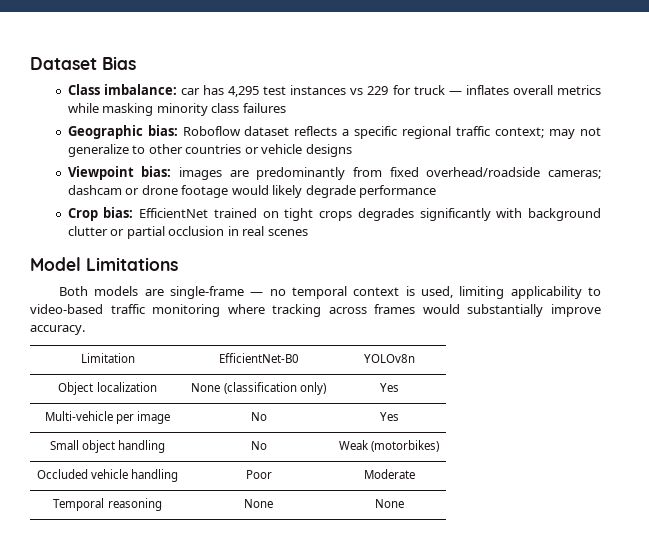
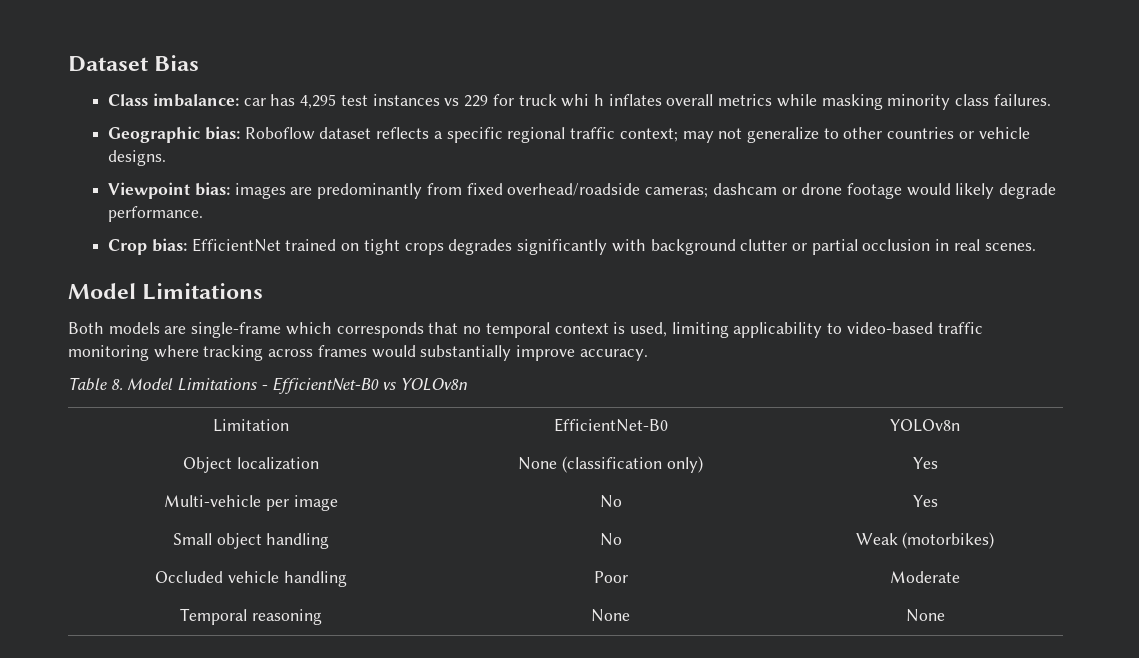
- Class imbalance: car has 4,295 test instances vs 229 for truck — inflates overall metrics while masking minority class failures
+ Class imbalance: car has 4,295 test instances vs 229 for truck whi h inflates overall metrics while masking minority class failures.
- Geographic bias: Roboflow dataset reflects a specific regional traffic context; may not generalize to other countries or vehicle designs
+ Geographic bias: Roboflow dataset reflects a specific regional traffic context; may not generalize to other countries or vehicle designs.
- Viewpoint bias: images are predominantly from fixed overhead/roadside cameras; dashcam or drone footage would likely degrade performance
+ Viewpoint bias: images are predominantly from fixed overhead/roadside cameras; dashcam or drone footage would likely degrade performance.
- Crop bias: EfficientNet trained on tight crops degrades significantly with background clutter or partial occlusion in real scenes
+ Crop bias: EfficientNet trained on tight crops degrades significantly with background clutter or partial occlusion in real scenes.
- Both models are single-frame — no temporal context is used, limiting applicability to video-based traffic monitoring where tracking across frames would substantially improve accuracy.
+ Both models are single-frame which corresponds that no temporal context is used, limiting applicability to video-based traffic monitoring where tracking across frames would substantially improve accuracy.
+ Table 8. Model Limitations - EfficientNet-B0 vs YOLOv8n

